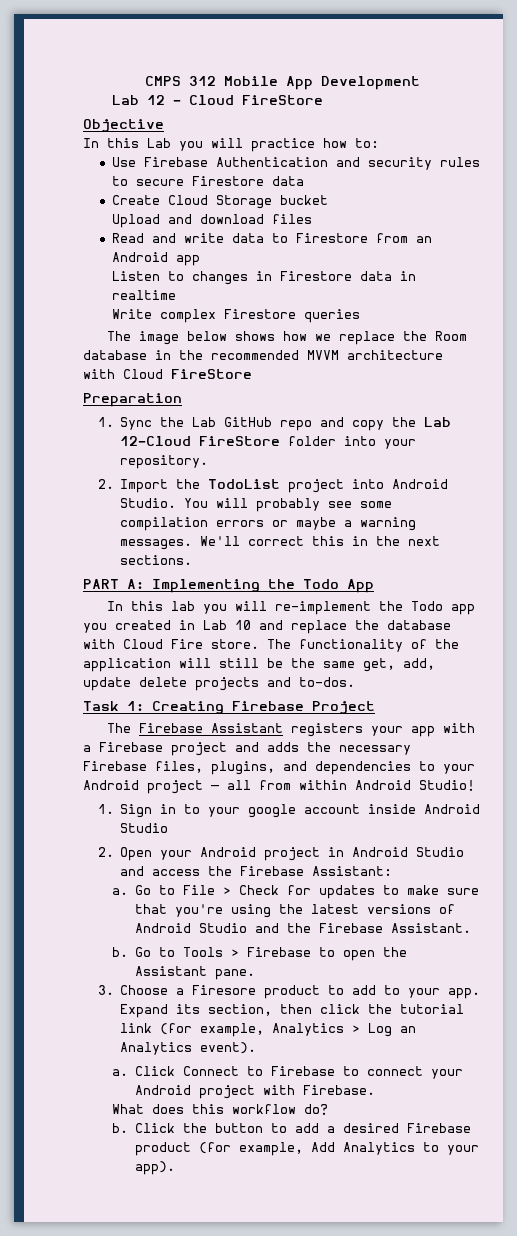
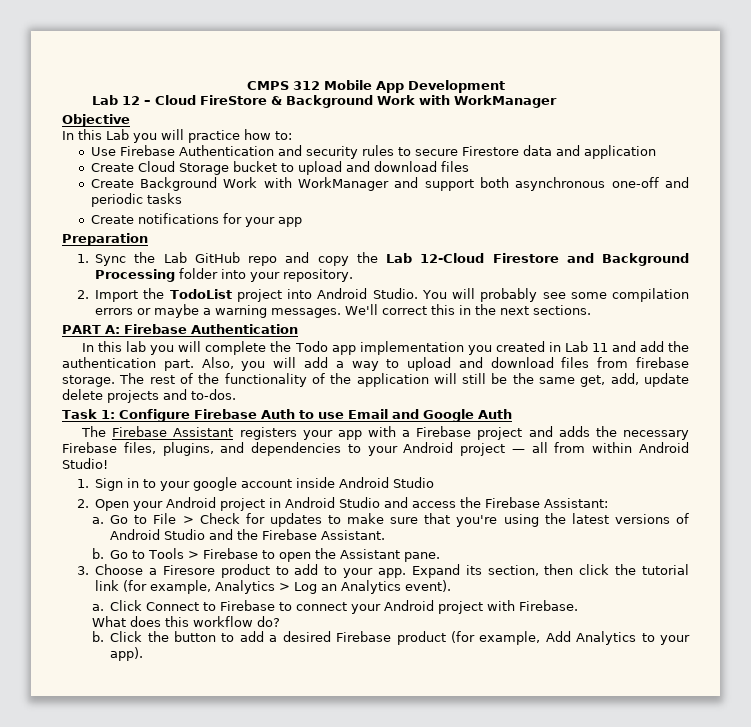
- Lab 12 – Cloud FireStore
+ Lab 12 – Cloud FireStore & Background Work with WorkManager
- Use Firebase Authentication and security rules to secure Firestore data
+ Use Firebase Authentication and security rules to secure Firestore data and application
- Create Cloud Storage bucket
- Upload and download files
+ Create Cloud Storage bucket to upload and download files
- Read and write data to Firestore from an Android app
- Listen to changes in Firestore data in realtime
- Write complex Firestore queries
- The image below shows how we replace the Room database in the recommended MVVM architecture with Cloud FireStore
+ Create Background Work with WorkManager and support both asynchronous one-off and periodic tasks
+ Create notifications for your app
- 1. Sync the Lab GitHub repo and copy the Lab 12-Cloud FireStore folder into your repository.
+ 1. Sync the Lab GitHub repo and copy the Lab 12-Cloud Firestore and Background Processing folder into your repository.
- PART A: Implementing the Todo App
+ PART A: Firebase Authentication
- In this lab you will re-implement the Todo app you created in Lab 10 and replace the database with Cloud Fire store. The functionality of the application will still be the same get, add, update delete projects and to-dos.
+ In this lab you will complete the Todo app implementation you created in Lab 11 and add the authentication part. Also, you will add a way to upload and download files from firebase storage. The rest of the functionality of the application will still be the same get, add, update delete projects and to-dos.
- Task 1: Creating Firebase Project
+ Task 1: Configure Firebase Auth to use Email and Google Auth

